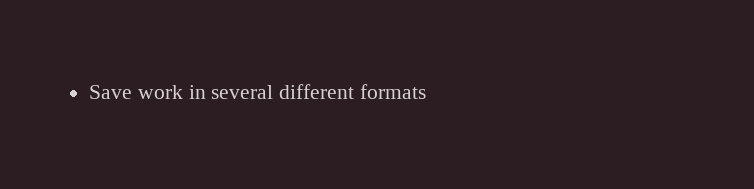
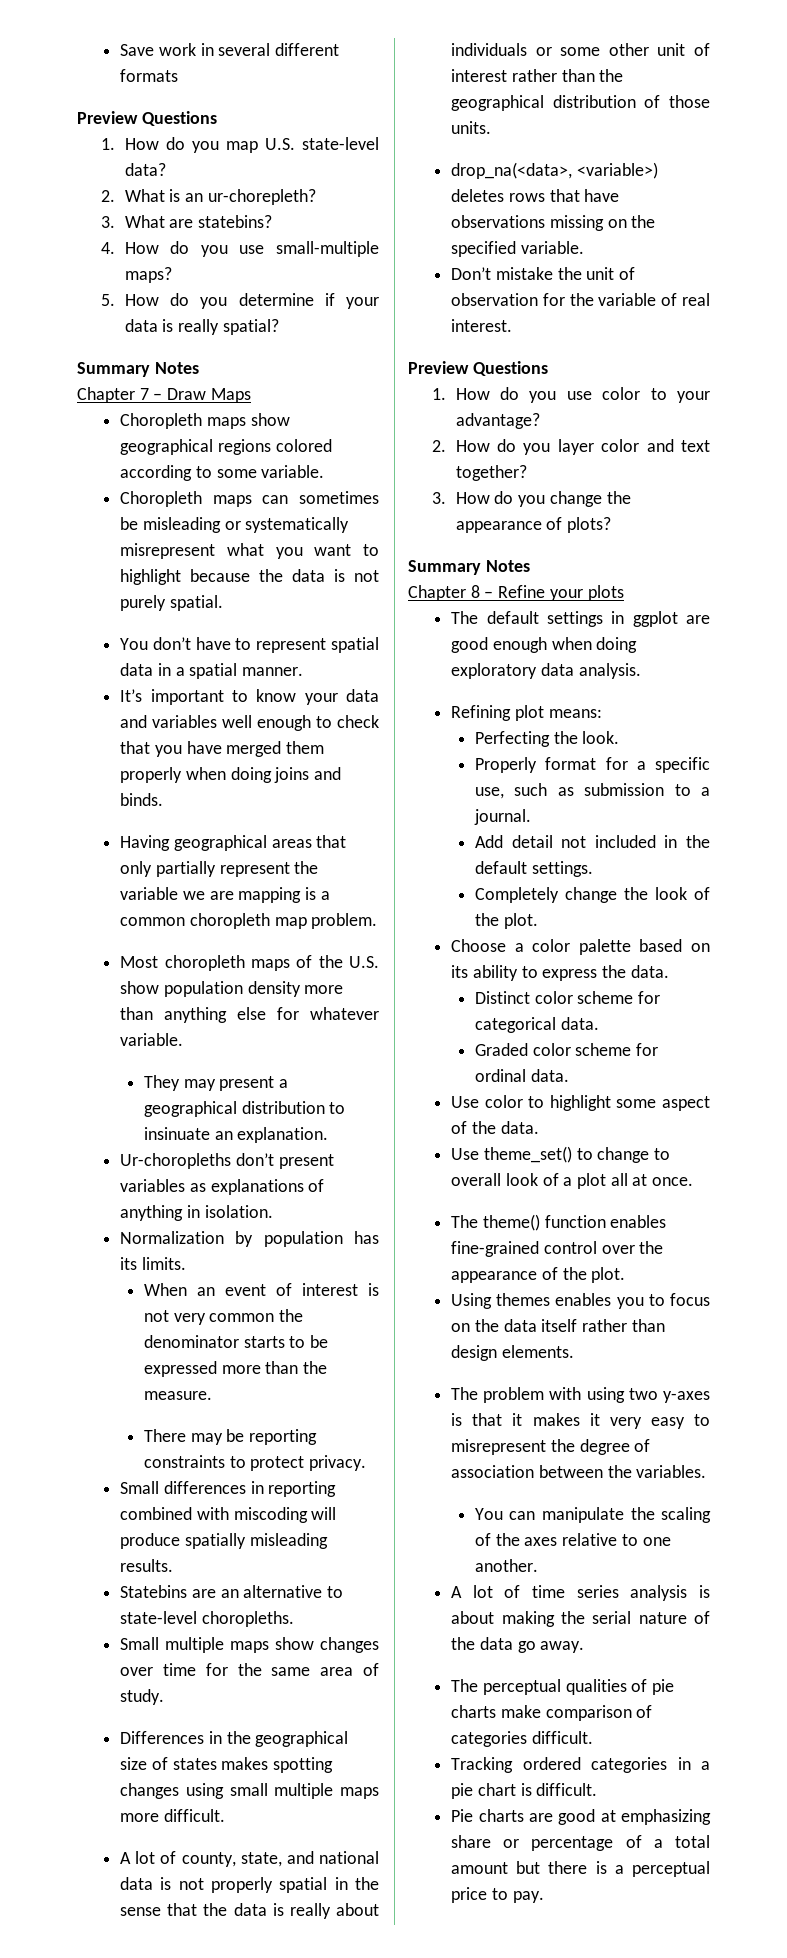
  Save work in several different formats
+ Preview Questions
+ 1. How do you map U.S. state-level data?
+ 2. What is an ur-chorepleth?
+ 3. What are statebins?
+ 4. How do you use small-multiple maps?
+ 5. How do you determine if your data is really spatial?
+ Summary Notes
+ Chapter 7 – Draw Maps
+ Choropleth maps show geographical regions colored according to some variable.
+ Choropleth maps can sometimes be misleading or systematically misrepresent what you want to highlight because the data is not purely spatial.
+ You don’t have to represent spatial data in a spatial manner.
+ It’s important to know your data and variables well enough to check that you have merged them properly when doing joins and binds.
+ Having geographical areas that only partially represent the variable we are mapping is a common choropleth map problem.
+ Most choropleth maps of the U.S. show population density more than anything else for whatever variable.
+ They may present a geographical distribution to insinuate an explanation.
+ Ur-choropleths don’t present variables as explanations of anything in isolation.
+ Normalization by population has its limits.
+ When an event of interest is not very common the denominator starts to be expressed more than the measure.
+ There may be reporting constraints to protect privacy.
+ Small differences in reporting combined with miscoding will produce spatially misleading results.
+ Statebins are an alternative to state-level choropleths.
+ Small multiple maps show changes over time for the same area of study.
+ Differences in the geographical size of states makes spotting changes using small multiple maps more difficult.
+ A lot of county, state, and national data is not properly spatial in the sense that the data is really about individuals or some other unit of interest rather than the geographical distribution of those units.
+ drop_na(<data>, <variable>) deletes rows that have observations missing on the specified variable.
+ Don’t mistake the unit of observation for the variable of real interest.
+ Preview Questions
+ 1. How do you use color to your advantage?
+ 2. How do you layer color and text together?
+ 3. How do you change the appearance of plots?
+ Summary Notes
+ Chapter 8 – Refine your plots
+ The default settings in ggplot are good enough when doing exploratory data analysis.
+ Refining plot means:
+ Perfecting the look.
+ Properly format for a specific use, such as submission to a journal.
+ Add detail not included in the default settings.
+ Completely change the look of the plot.
+ Choose a color palette based on its ability to express the data.
+ Distinct color scheme for categorical data.
+ Graded color scheme for ordinal data.
+ Use color to highlight some aspect of the data.
+ Use theme_set() to change to overall look of a plot all at once.
+ The theme() function enables fine-grained control over the appearance of the plot.
+ Using themes enables you to focus on the data itself rather than design elements.
+ The problem with using two y-axes is that it makes it very easy to misrepresent the degree of association between the variables.
+ You can manipulate the scaling of the axes relative to one another.
+ A lot of time series analysis is about making the serial nature of the data go away.
+ The perceptual qualities of pie charts make comparison of categories difficult.
+ Tracking ordered categories in a pie chart is difficult.
+ Pie charts are good at emphasizing share or percentage of a total amount but there is a perceptual price to pay.

